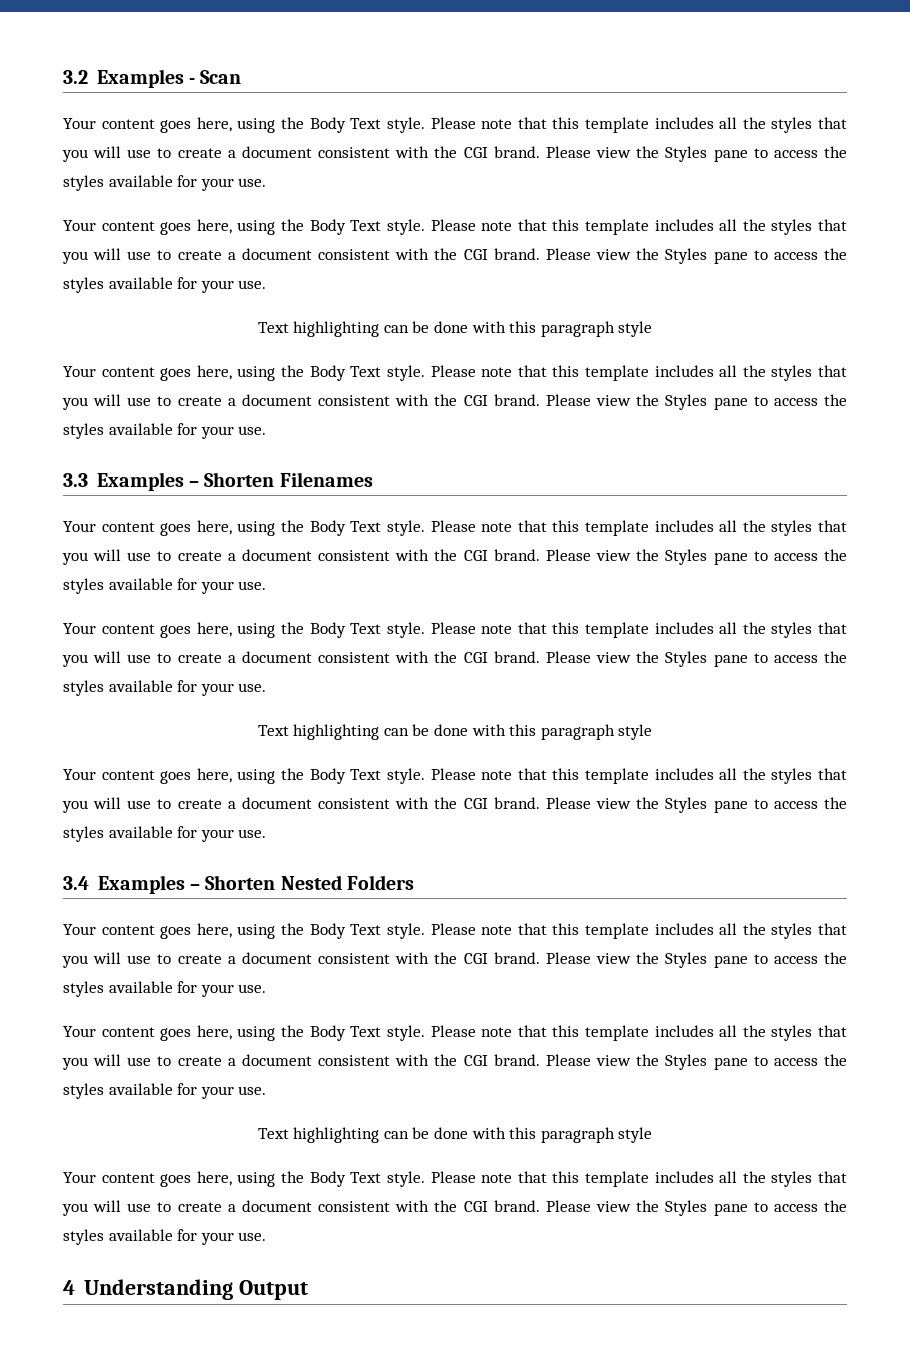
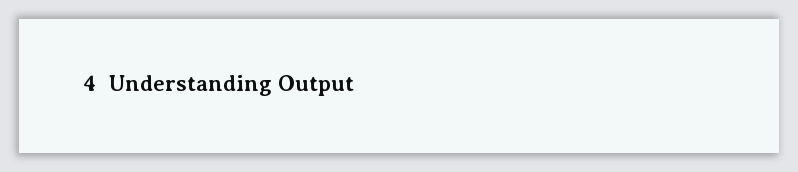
- 3.2 Examples - Scan
- Your content goes here, using the Body Text style. Please note that this template includes all the styles that you will use to create a document consistent with the CGI brand. Please view the Styles pane to access the styles available for your use.
- Your content goes here, using the Body Text style. Please note that this template includes all the styles that you will use to create a document consistent with the CGI brand. Please view the Styles pane to access the styles available for your use.
- Text highlighting can be done with this paragraph style
- Your content goes here, using the Body Text style. Please note that this template includes all the styles that you will use to create a document consistent with the CGI brand. Please view the Styles pane to access the styles available for your use.
- 3.3 Examples – Shorten Filenames
- Your content goes here, using the Body Text style. Please note that this template includes all the styles that you will use to create a document consistent with the CGI brand. Please view the Styles pane to access the styles available for your use.
- Your content goes here, using the Body Text style. Please note that this template includes all the styles that you will use to create a document consistent with the CGI brand. Please view the Styles pane to access the styles available for your use.
- Text highlighting can be done with this paragraph style
- Your content goes here, using the Body Text style. Please note that this template includes all the styles that you will use to create a document consistent with the CGI brand. Please view the Styles pane to access the styles available for your use.
- 3.4 Examples – Shorten Nested Folders
- Your content goes here, using the Body Text style. Please note that this template includes all the styles that you will use to create a document consistent with the CGI brand. Please view the Styles pane to access the styles available for your use.
- Your content goes here, using the Body Text style. Please note that this template includes all the styles that you will use to create a document consistent with the CGI brand. Please view the Styles pane to access the styles available for your use.
- Text highlighting can be done with this paragraph style
- Your content goes here, using the Body Text style. Please note that this template includes all the styles that you will use to create a document consistent with the CGI brand. Please view the Styles pane to access the styles available for your use.

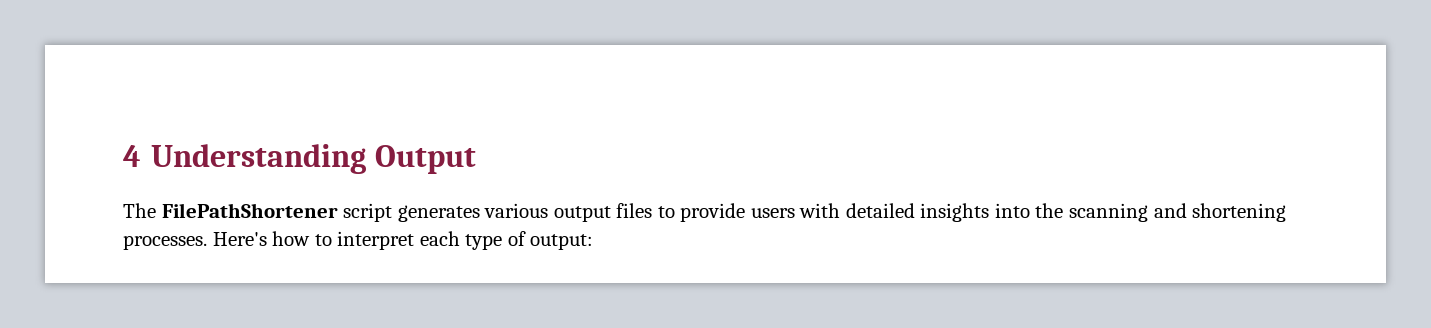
+ The FilePathShortener script generates various output files to provide users with detailed insights into the scanning and shortening processes. Here's how to interpret each type of output:

